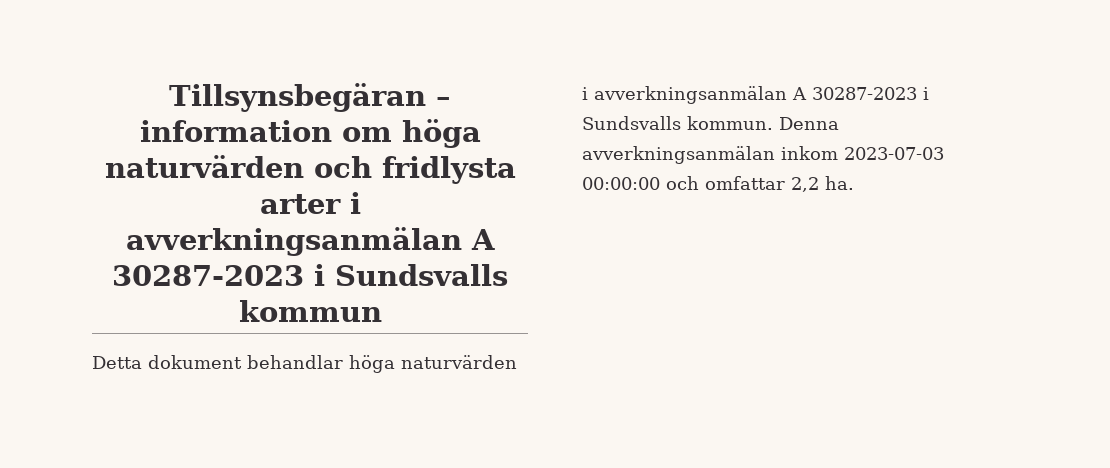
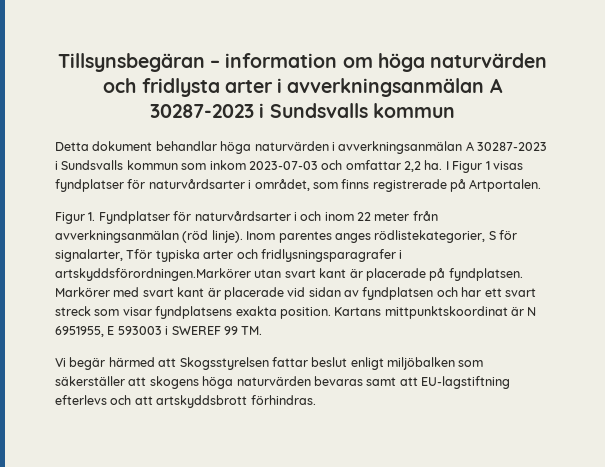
- Detta dokument behandlar höga naturvärden i avverkningsanmälan A 30287-2023 i Sundsvalls kommun. Denna avverkningsanmälan inkom 2023-07-03 00:00:00 och omfattar 2,2 ha.
+ Detta dokument behandlar höga naturvärden i avverkningsanmälan A 30287-2023 i Sundsvalls kommun som inkom 2023-07-03 och omfattar 2,2 ha.
+ I Figur 1 visas fyndplatser för naturvårdsarter i området, som finns registrerade på Artportalen.
+ Figur 1. Fyndplatser för naturvårdsarter i och inom 22 meter från avverkningsanmälan (röd linje). Inom parentes anges rödlistekategorier, S för signalarter, Tför typiska arter och fridlysningsparagrafer i artskyddsförordningen.Markörer utan svart kant är placerade på fyndplatsen. Markörer med svart kant är placerade vid sidan av fyndplatsen och har ett svart streck som visar fyndplatsens exakta position. Kartans mittpunktskoordinat är N 6951955, E 593003 i SWEREF 99 TM.
+ Vi begär härmed att Skogsstyrelsen fattar beslut enligt miljöbalken som säkerställer att skogens höga naturvärden bevaras samt att EU-lagstiftning efterlevs och att artskyddsbrott förhindras.

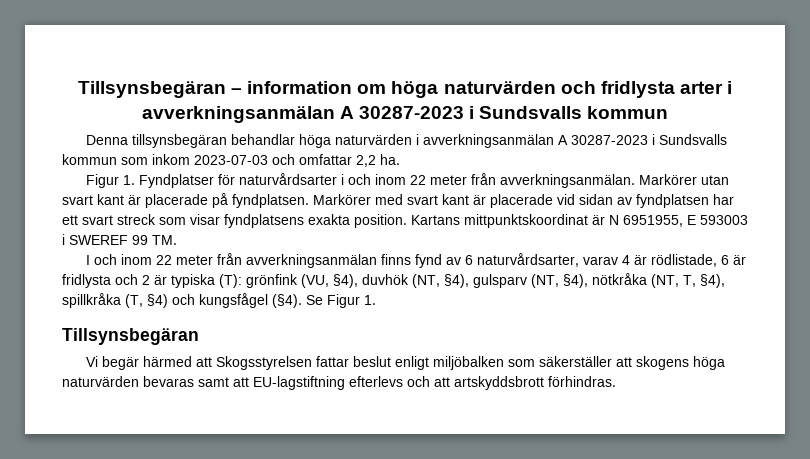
- Detta dokument behandlar höga naturvärden i avverkningsanmälan A 30287-2023 i Sundsvalls kommun som inkom 2023-07-03 och omfattar 2,2 ha. I Figur 1 visas fyndplatser för naturvårdsarter i området, som finns registrerade på Artportalen.
+ Denna tillsynsbegäran behandlar höga naturvärden i avverkningsanmälan A 30287-2023 i Sundsvalls kommun som inkom 2023-07-03 och omfattar 2,2 ha.
- Figur 1. Fyndplatser för naturvårdsarter i och inom 22 meter från avverkningsanmälan (röd linje). Inom parentes anges rödlistekategorier, S för signalarter, Tför typiska arter och fridlysningsparagrafer i artskyddsförordningen.Markörer utan svart kant är placerade på fyndplatsen.
+ Figur 1. Fyndplatser för naturvårdsarter i och inom 22 meter från avverkningsanmälan. Markörer utan svart kant är placerade på fyndplatsen.
- Markörer med svart kant är placerade vid sidan av fyndplatsen och har ett svart streck som visar fyndplatsens exakta position.
+ Markörer med svart kant är placerade vid sidan av fyndplatsen har ett svart streck som visar fyndplatsens exakta position.
+ I och inom 22 meter från avverkningsanmälan finns fynd av 6 naturvårdsarter, varav 4 är rödlistade, 6 är fridlysta och 2 är typiska (T): grönfink (VU, §4), duvhök (NT, §4), gulsparv (NT, §4), nötkråka (NT, T, §4), spillkråka (T, §4) och kungsfågel (§4). Se Figur 1.
+ Tillsynsbegäran

